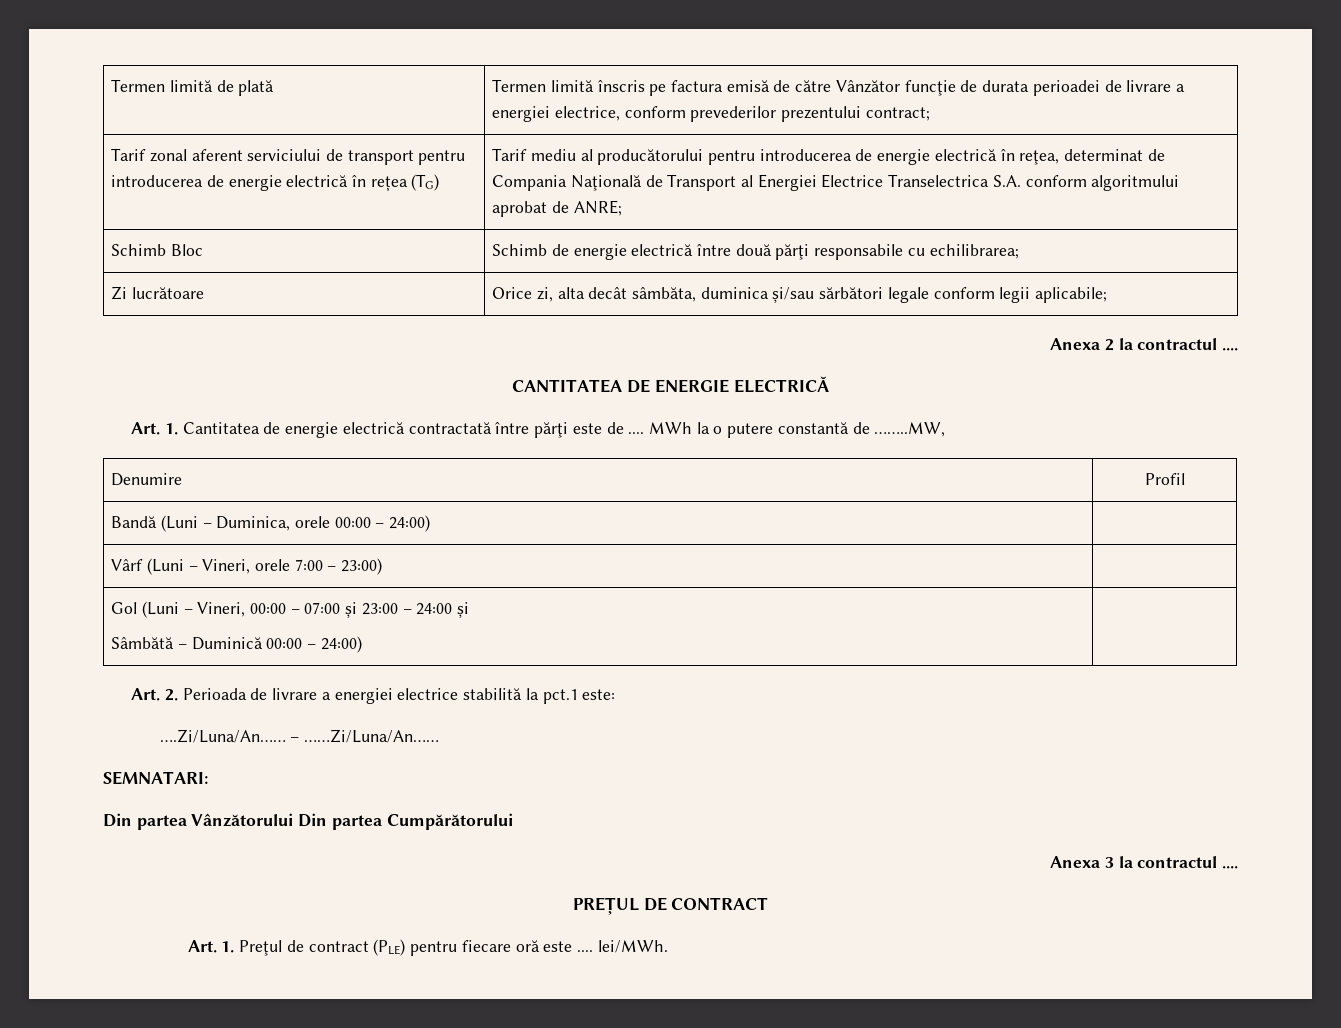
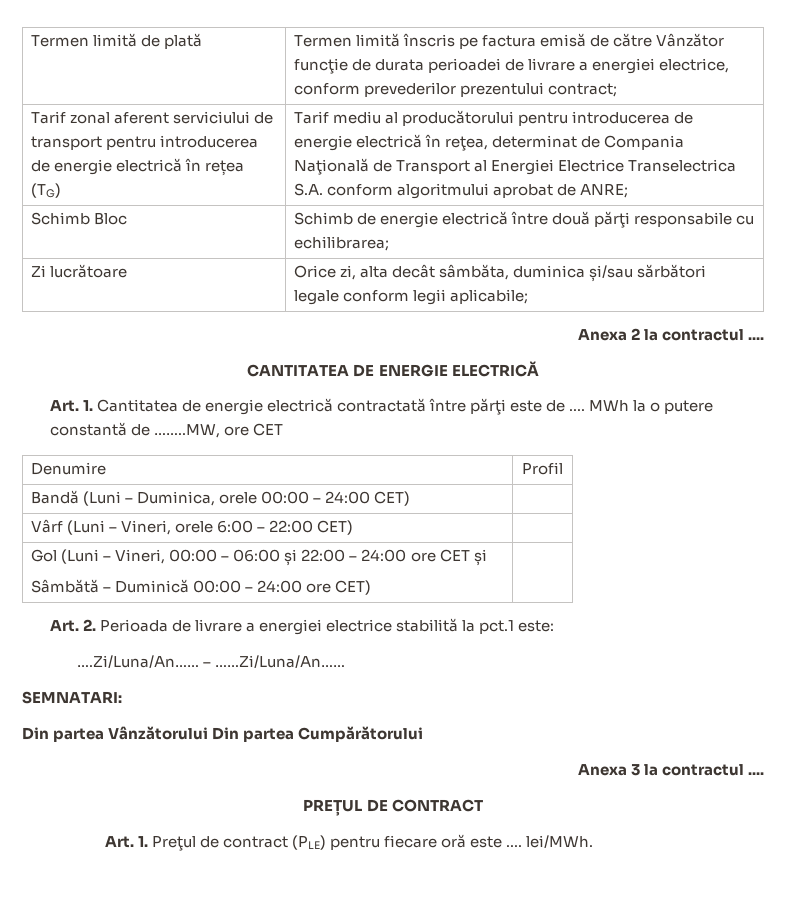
- MWh la o putere constantă de ……..MW,
+ MWh la o putere constantă de ……..MW, ore CET
- Bandă (Luni – Duminica, orele 00:00 – 24:00) |
+ Bandă (Luni – Duminica, orele 00:00 – 24:00 CET) |
- Vârf (Luni – Vineri, orele 7:00 – 23:00) |
+ Vârf (Luni – Vineri, orele 6:00 – 22:00 CET) |
- Gol (Luni – Vineri, 00:00 – 07:00 și 23:00 – 24:00 și
- Sâmbătă – Duminică 00:00 – 24:00) |
+ Gol (Luni – Vineri, 00:00 – 06:00 și 22:00 – 24:00 ore CET și
+ Sâmbătă – Duminică 00:00 – 24:00 ore CET) |

